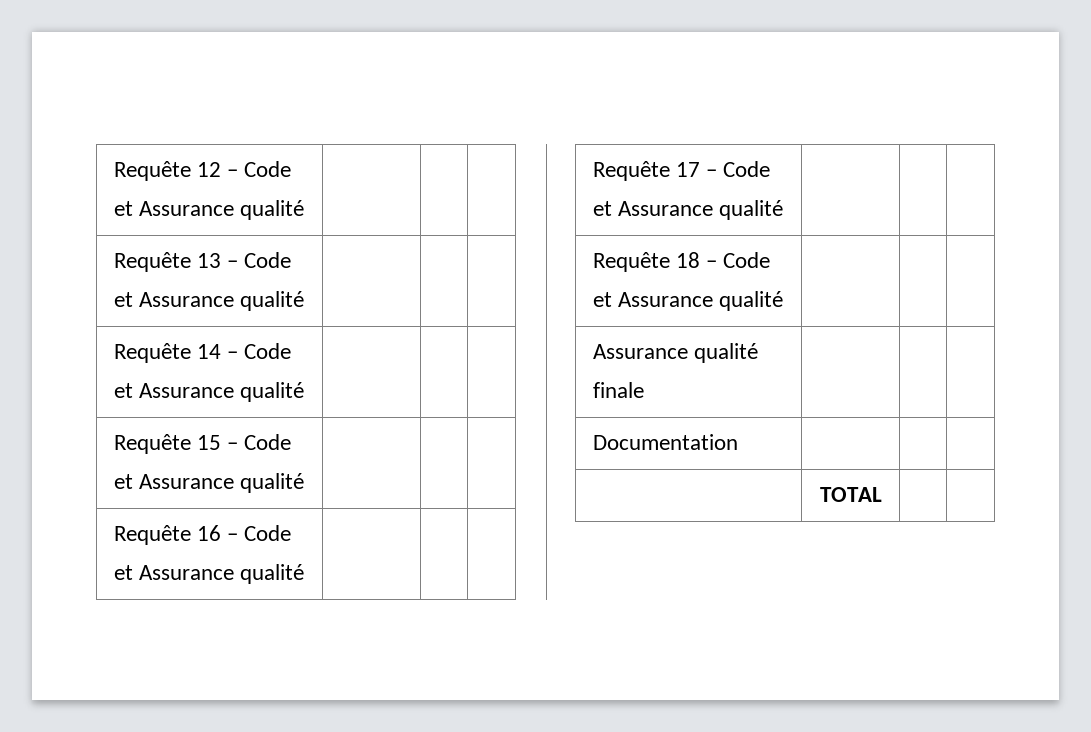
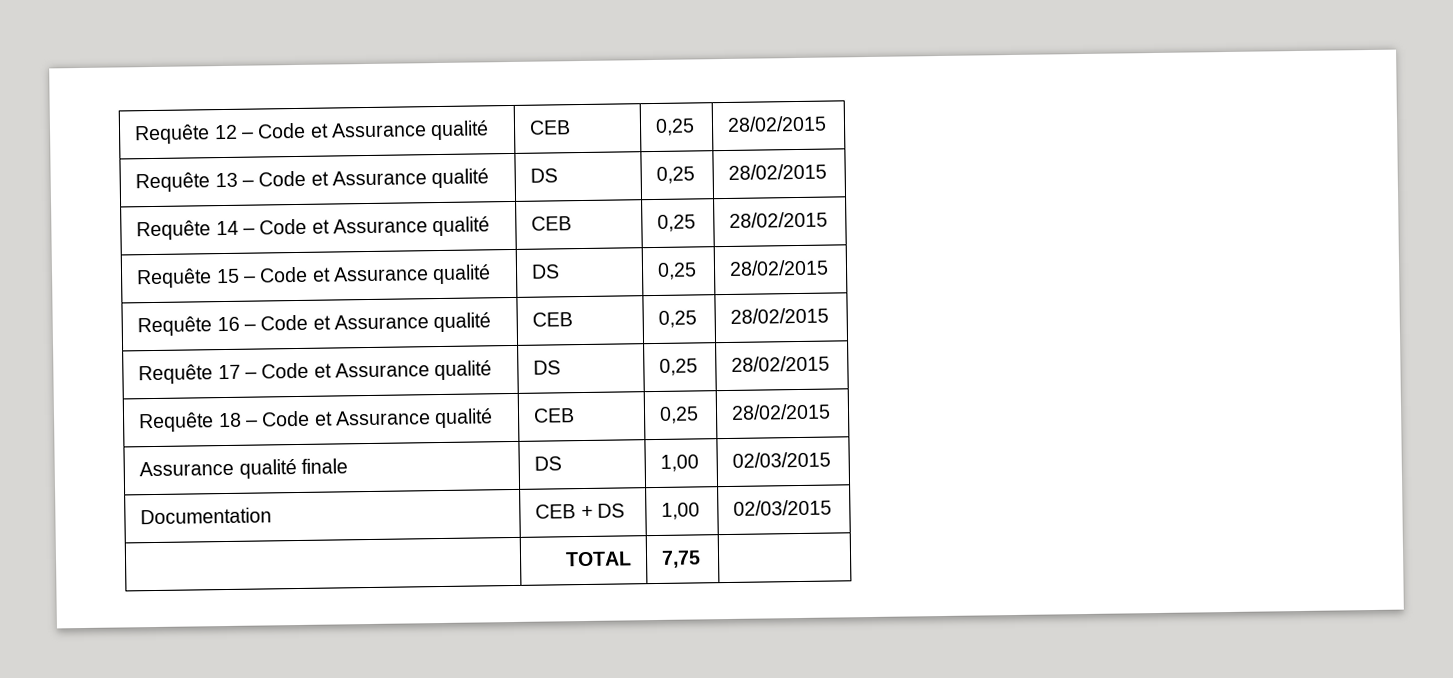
- Requête 12 – Code et Assurance qualité | | |
+ Requête 12 – Code et Assurance qualité | CEB | 0,25 | 28/02/2015
- Requête 13 – Code et Assurance qualité | | |
+ Requête 13 – Code et Assurance qualité | DS | 0,25 | 28/02/2015
- Requête 14 – Code et Assurance qualité | | |
+ Requête 14 – Code et Assurance qualité | CEB | 0,25 | 28/02/2015
- Requête 15 – Code et Assurance qualité | | |
+ Requête 15 – Code et Assurance qualité | DS | 0,25 | 28/02/2015
- Requête 16 – Code et Assurance qualité | | |
+ Requête 16 – Code et Assurance qualité | CEB | 0,25 | 28/02/2015
- Requête 17 – Code et Assurance qualité | | |
+ Requête 17 – Code et Assurance qualité | DS | 0,25 | 28/02/2015
- Requête 18 – Code et Assurance qualité | | |
+ Requête 18 – Code et Assurance qualité | CEB | 0,25 | 28/02/2015
- Assurance qualité finale | | |
- Documentation | | |
+ Assurance qualité finale | DS | 1,00 | 02/03/2015
+ Documentation | CEB + DS | 1,00 | 02/03/2015
- | TOTAL | |
+ | TOTAL | 7,75 |

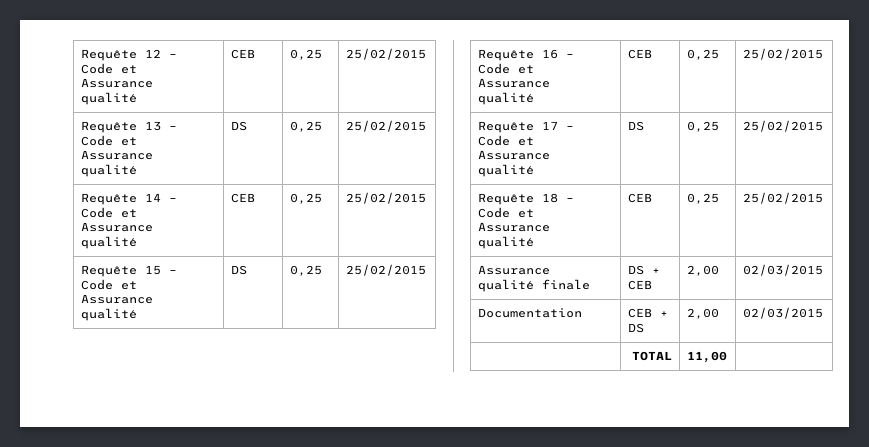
- Requête 12 – Code et Assurance qualité | CEB | 0,25 | 28/02/2015
+ Requête 12 – Code et Assurance qualité | CEB | 0,25 | 25/02/2015
- Requête 13 – Code et Assurance qualité | DS | 0,25 | 28/02/2015
+ Requête 13 – Code et Assurance qualité | DS | 0,25 | 25/02/2015
- Requête 14 – Code et Assurance qualité | CEB | 0,25 | 28/02/2015
+ Requête 14 – Code et Assurance qualité | CEB | 0,25 | 25/02/2015
- Requête 15 – Code et Assurance qualité | DS | 0,25 | 28/02/2015
+ Requête 15 – Code et Assurance qualité | DS | 0,25 | 25/02/2015
- Requête 16 – Code et Assurance qualité | CEB | 0,25 | 28/02/2015
+ Requête 16 – Code et Assurance qualité | CEB | 0,25 | 25/02/2015
- Requête 17 – Code et Assurance qualité | DS | 0,25 | 28/02/2015
+ Requête 17 – Code et Assurance qualité | DS | 0,25 | 25/02/2015
- Requête 18 – Code et Assurance qualité | CEB | 0,25 | 28/02/2015
+ Requête 18 – Code et Assurance qualité | CEB | 0,25 | 25/02/2015
- Assurance qualité finale | DS | 1,00 | 02/03/2015
+ Assurance qualité finale | DS + CEB | 2,00 | 02/03/2015
- Documentation | CEB + DS | 1,00 | 02/03/2015
+ Documentation | CEB + DS | 2,00 | 02/03/2015
- | TOTAL | 7,75 |
+ | TOTAL | 11,00 |

